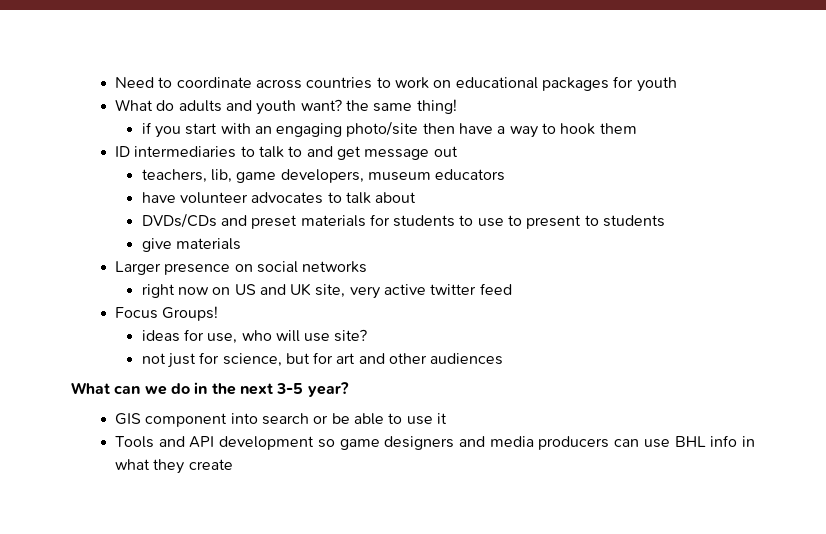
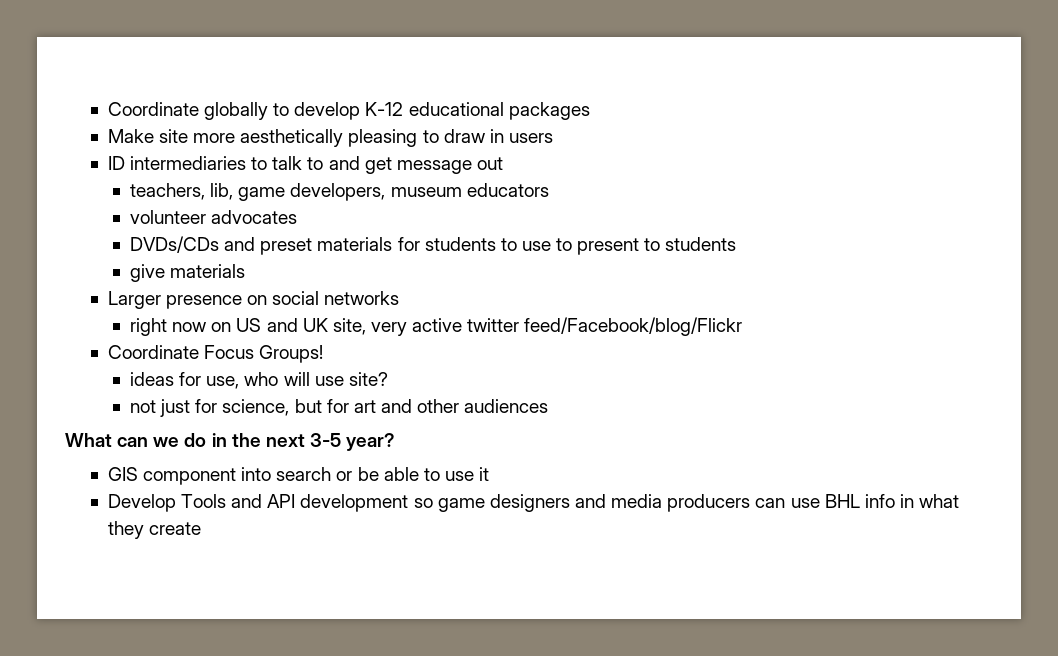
- Need to coordinate across countries to work on educational packages for youth
- What do adults and youth want? the same thing!
- if you start with an engaging photo/site then have a way to hook them
+ Coordinate globally to develop K-12 educational packages
+ Make site more aesthetically pleasing to draw in users
- have volunteer advocates to talk about
+ volunteer advocates
- right now on US and UK site, very active twitter feed
- Focus Groups!
+ right now on US and UK site, very active twitter feed/Facebook/blog/Flickr
+ Coordinate Focus Groups!
- Tools and API development so game designers and media producers can use BHL info in what they create
+ Develop Tools and API development so game designers and media producers can use BHL info in what they create

